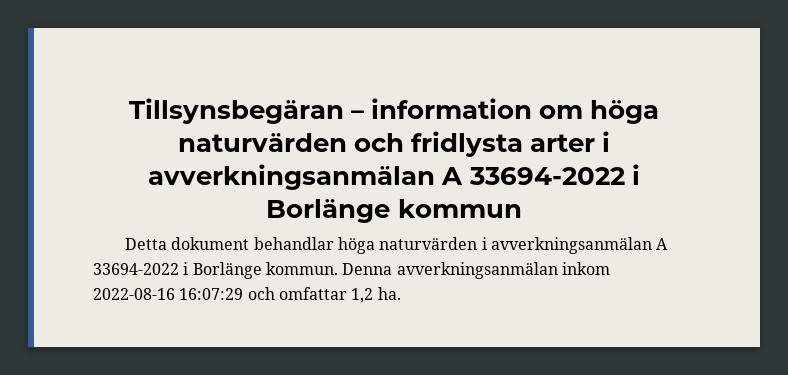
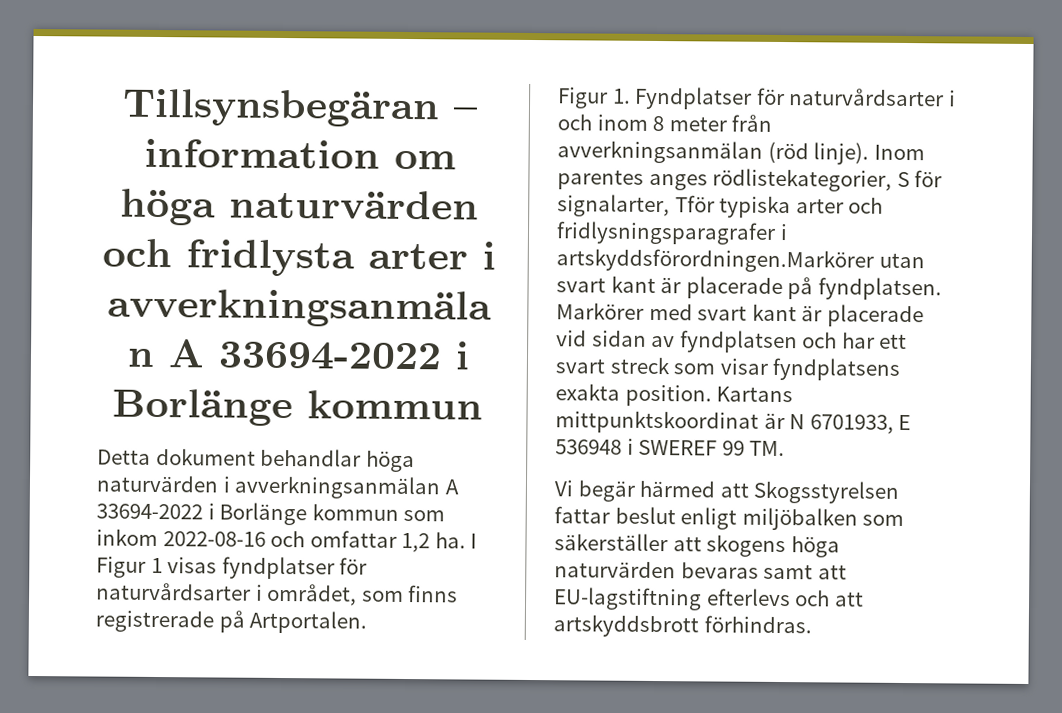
- Detta dokument behandlar höga naturvärden i avverkningsanmälan A 33694-2022 i Borlänge kommun. Denna avverkningsanmälan inkom 2022-08-16 16:07:29 och omfattar 1,2 ha.
+ Detta dokument behandlar höga naturvärden i avverkningsanmälan A 33694-2022 i Borlänge kommun som inkom 2022-08-16 och omfattar 1,2 ha.
+ I Figur 1 visas fyndplatser för naturvårdsarter i området, som finns registrerade på Artportalen.
+ Figur 1. Fyndplatser för naturvårdsarter i och inom 8 meter från avverkningsanmälan (röd linje). Inom parentes anges rödlistekategorier, S för signalarter, Tför typiska arter och fridlysningsparagrafer i artskyddsförordningen.Markörer utan svart kant är placerade på fyndplatsen. Markörer med svart kant är placerade vid sidan av fyndplatsen och har ett svart streck som visar fyndplatsens exakta position. Kartans mittpunktskoordinat är N 6701933, E 536948 i SWEREF 99 TM.
+ Vi begär härmed att Skogsstyrelsen fattar beslut enligt miljöbalken som säkerställer att skogens höga naturvärden bevaras samt att EU-lagstiftning efterlevs och att artskyddsbrott förhindras.

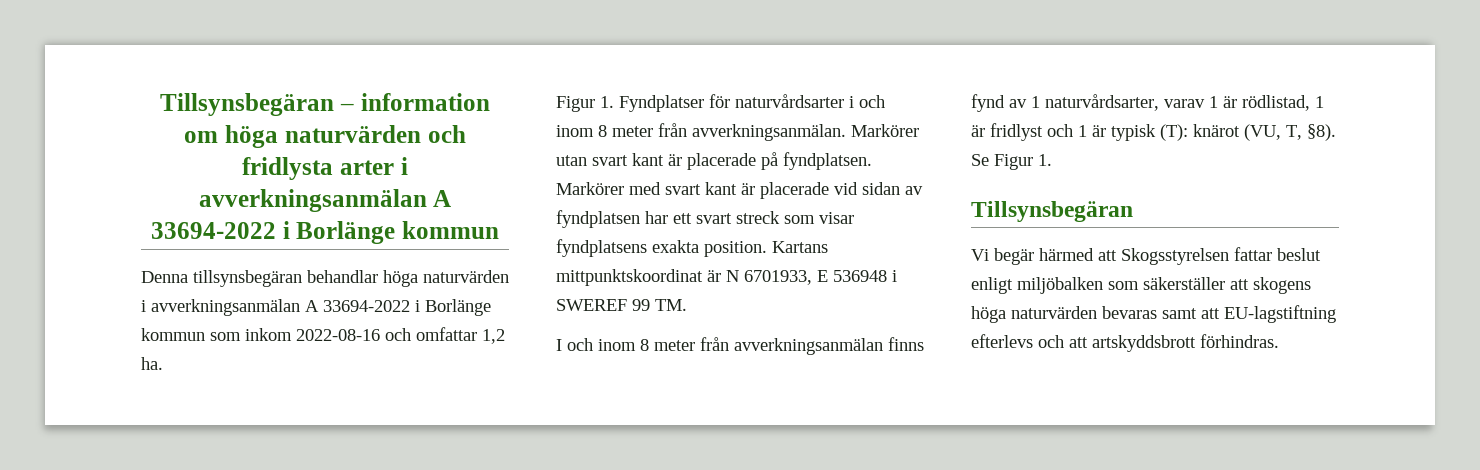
- Detta dokument behandlar höga naturvärden i avverkningsanmälan A 33694-2022 i Borlänge kommun som inkom 2022-08-16 och omfattar 1,2 ha. I Figur 1 visas fyndplatser för naturvårdsarter i området, som finns registrerade på Artportalen.
+ Denna tillsynsbegäran behandlar höga naturvärden i avverkningsanmälan A 33694-2022 i Borlänge kommun som inkom 2022-08-16 och omfattar 1,2 ha.
- Figur 1. Fyndplatser för naturvårdsarter i och inom 8 meter från avverkningsanmälan (röd linje). Inom parentes anges rödlistekategorier, S för signalarter, Tför typiska arter och fridlysningsparagrafer i artskyddsförordningen.Markörer utan svart kant är placerade på fyndplatsen.
+ Figur 1. Fyndplatser för naturvårdsarter i och inom 8 meter från avverkningsanmälan. Markörer utan svart kant är placerade på fyndplatsen.
- Markörer med svart kant är placerade vid sidan av fyndplatsen och har ett svart streck som visar fyndplatsens exakta position.
+ Markörer med svart kant är placerade vid sidan av fyndplatsen har ett svart streck som visar fyndplatsens exakta position.
+ I och inom 8 meter från avverkningsanmälan finns fynd av 1 naturvårdsarter, varav 1 är rödlistad, 1 är fridlyst och 1 är typisk (T): knärot (VU, T, §8). Se Figur 1.
+ Tillsynsbegäran

